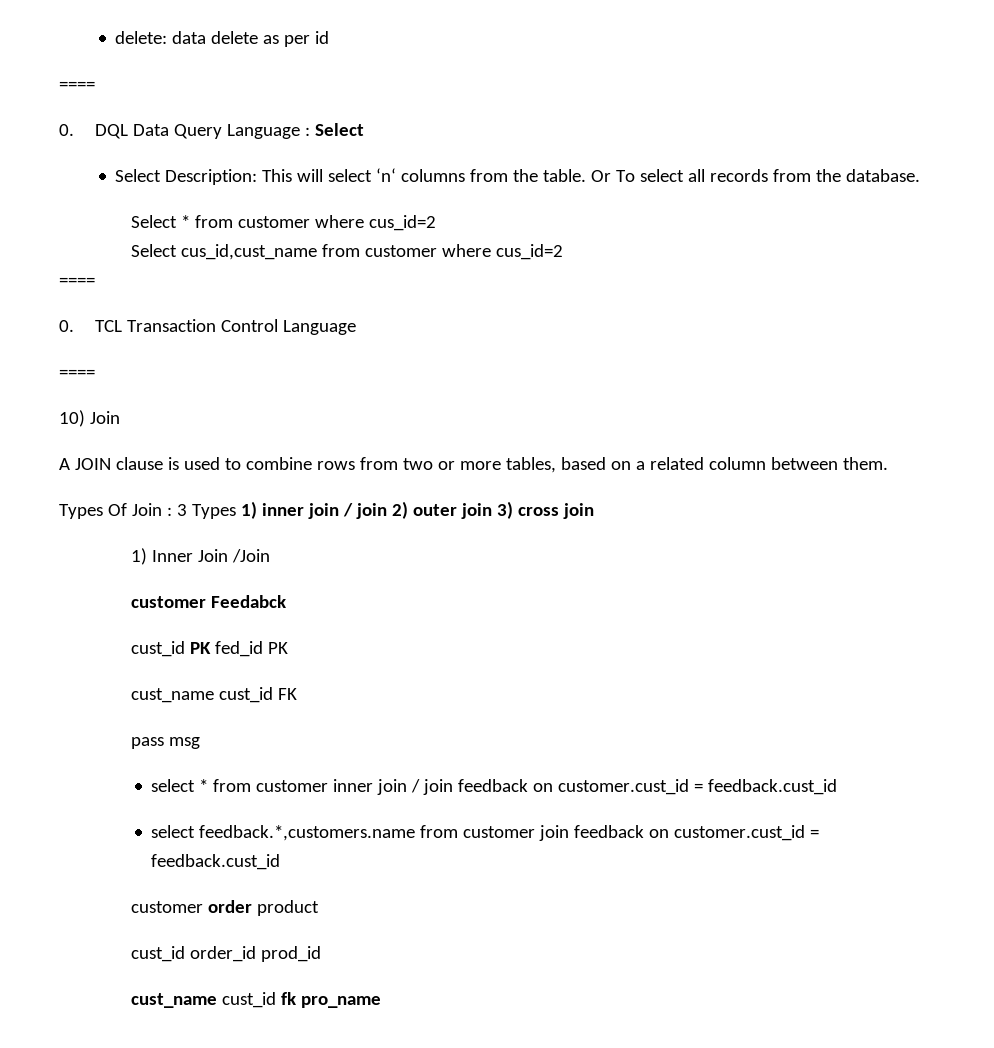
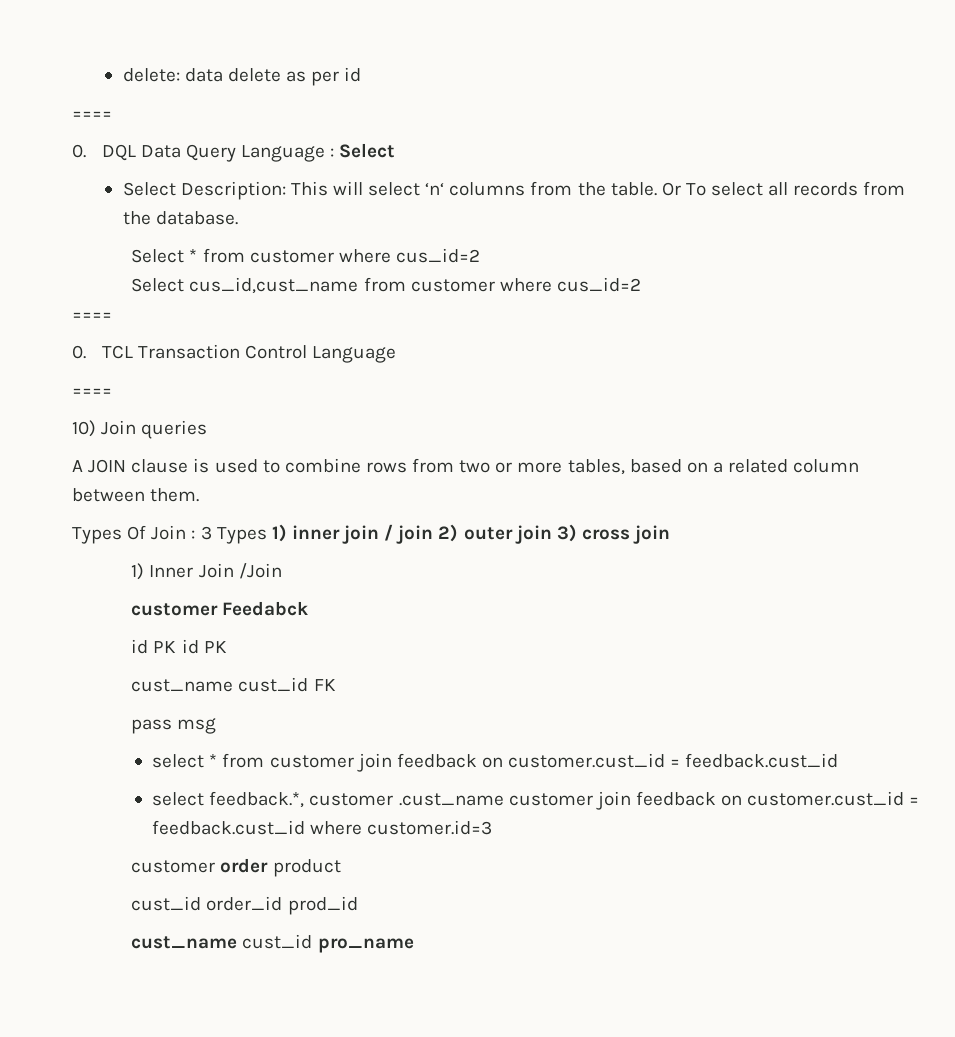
- 10) Join
+ 10) Join queries
- cust_id PK fed_id PK
+ id PK id PK
- select * from customer inner join / join feedback on customer.cust_id = feedback.cust_id
+ select * from customer join feedback on customer.cust_id = feedback.cust_id
- select feedback.*,customers.name from customer join feedback on customer.cust_id = feedback.cust_id
+ select feedback.*, customer .cust_name customer join feedback on customer.cust_id = feedback.cust_id where customer.id=3
- cust_name cust_id fk pro_name
+ cust_name cust_id pro_name

